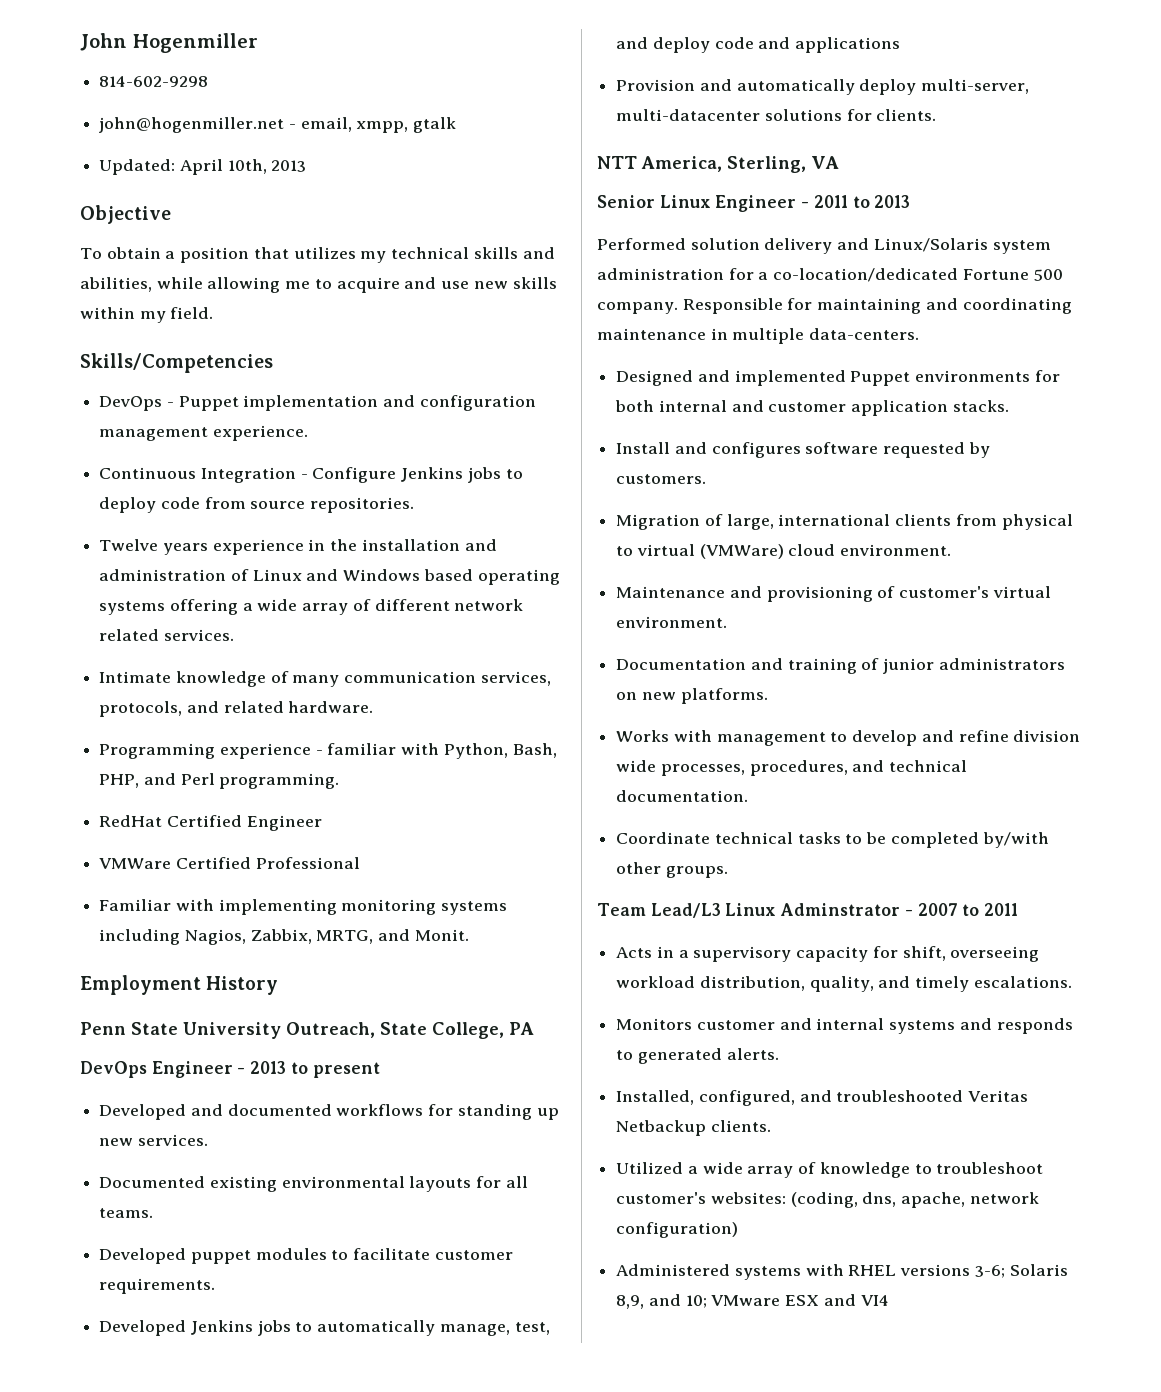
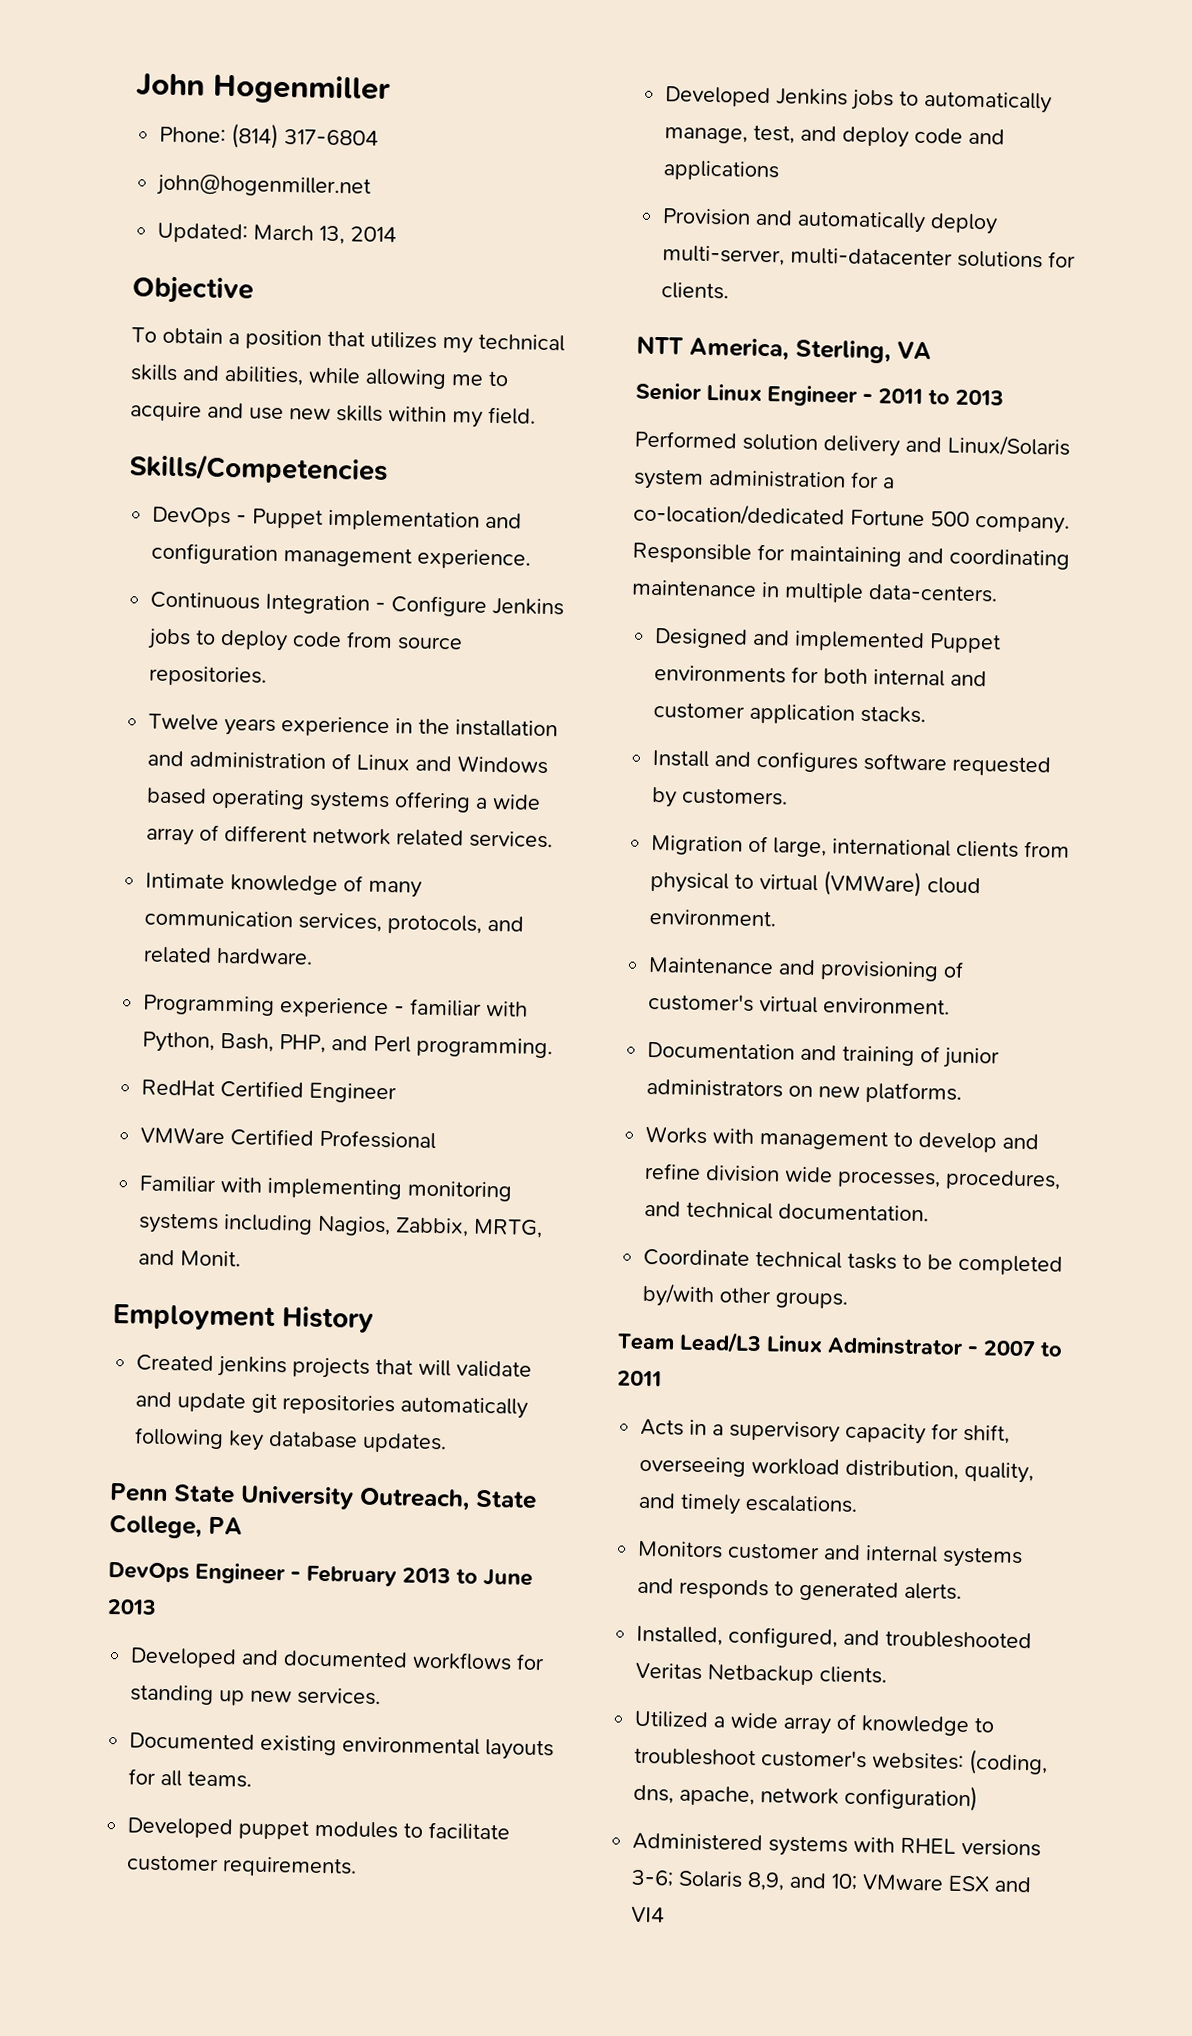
- 814-602-9298
- john@hogenmiller.net - email, xmpp, gtalk
- Updated: April 10th, 2013
+ Phone: (814) 317-6804
+ john@hogenmiller.net
+ Updated: March 13, 2014
+ Created jenkins projects that will validate and update git repositories automatically following key database updates.
- DevOps Engineer - 2013 to present
+ DevOps Engineer - February 2013 to June 2013

